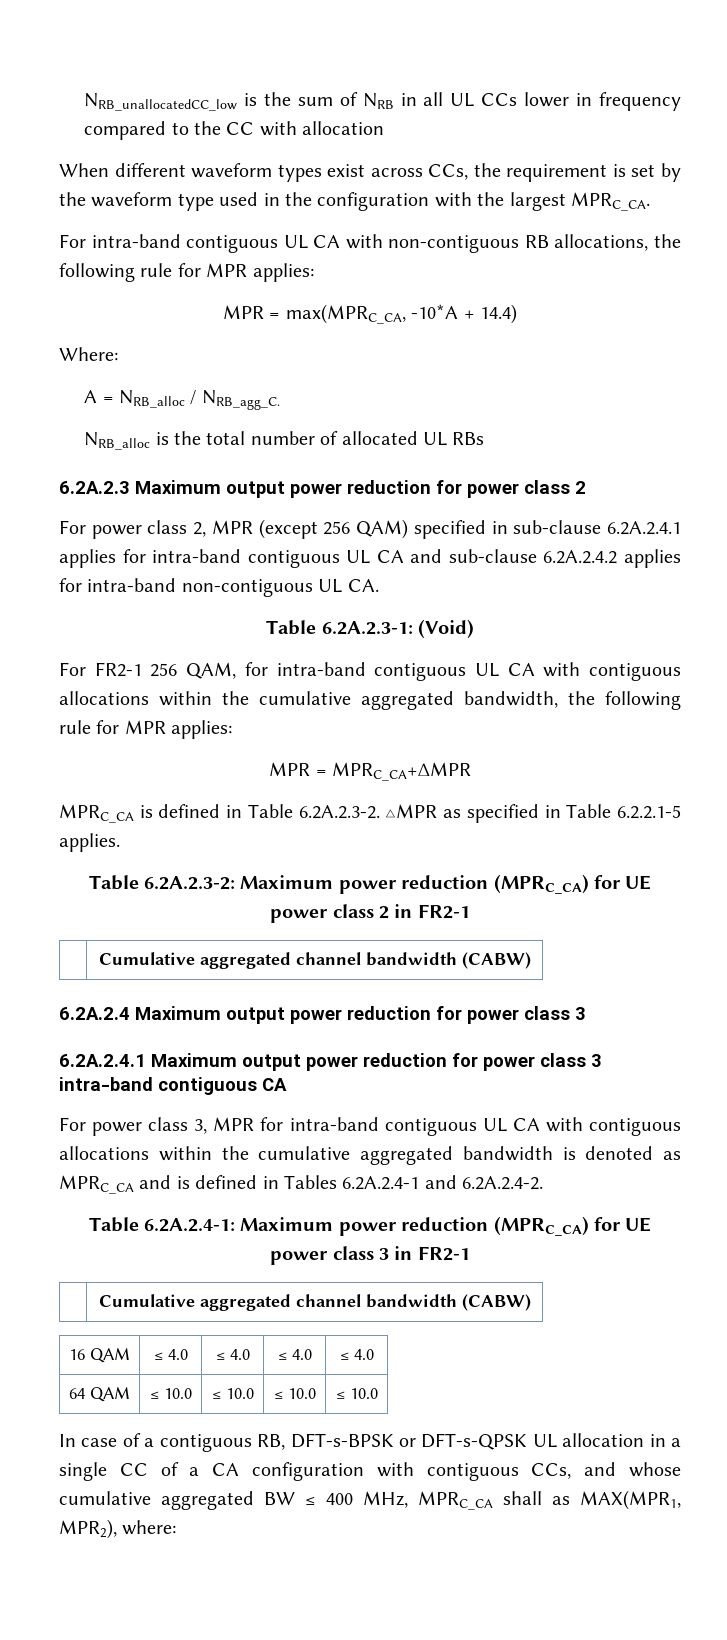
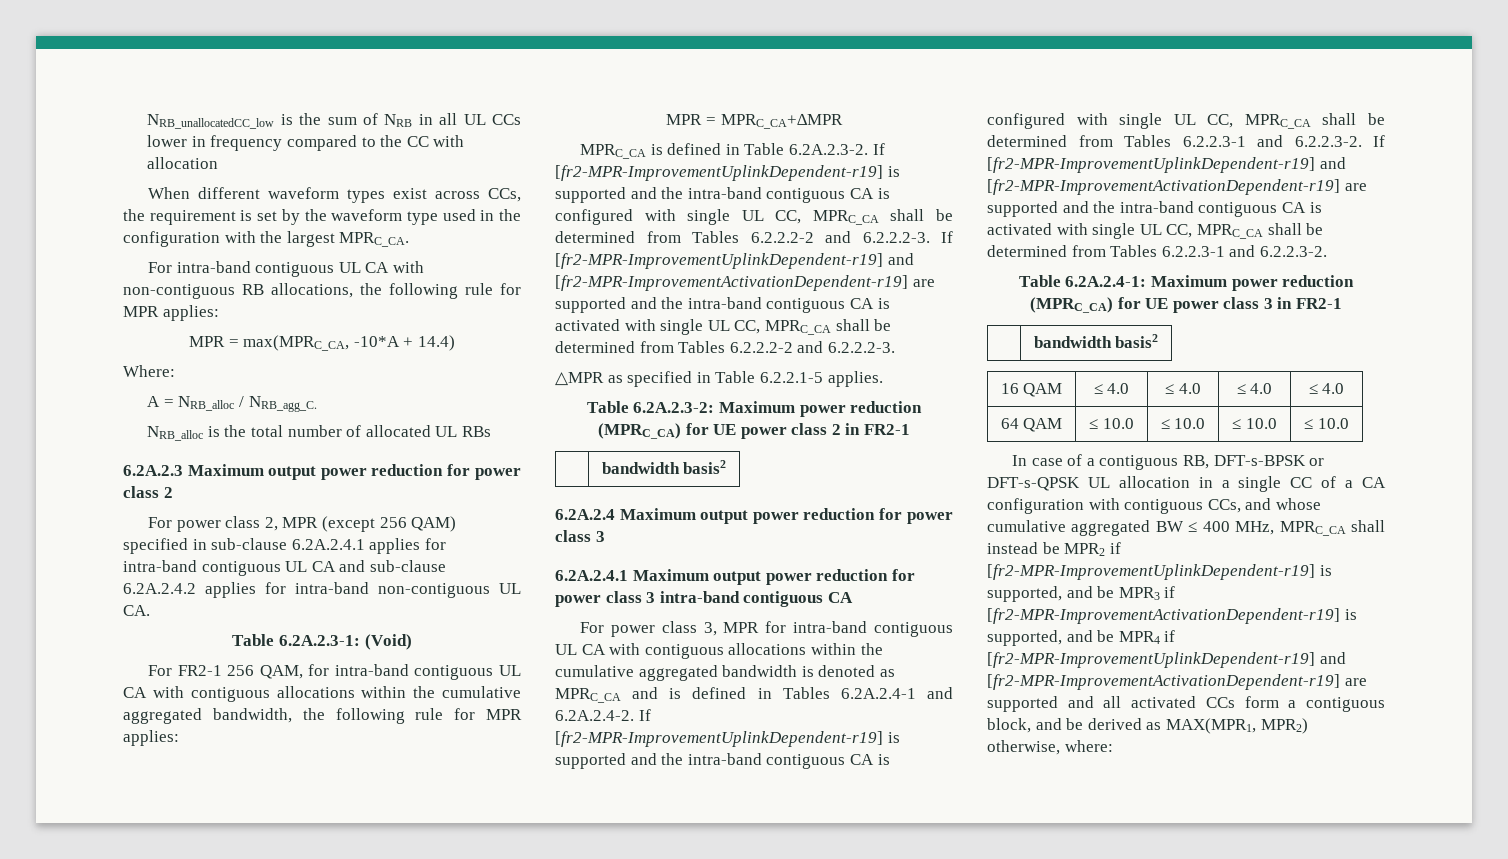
- MPRC_CA is defined in Table 6.2A.2.3-2. △MPR as specified in Table 6.2.2.1-5 applies.
+ MPRC_CA is defined in Table 6.2A.2.3-2. If [fr2-MPR-ImprovementUplinkDependent-r19] is supported and the intra-band contiguous CA is configured with single UL CC, MPRC_CA shall be determined from Tables 6.2.2.2-2 and 6.2.2.2-3. If [fr2-MPR-ImprovementUplinkDependent-r19] and [fr2-MPR-ImprovementActivationDependent-r19] are supported and the intra-band contiguous CA is activated with single UL CC, MPRC_CA shall be determined from Tables 6.2.2.2-2 and 6.2.2.2-3.
+ △MPR as specified in Table 6.2.2.1-5 applies.
  Table 6.2A.2.3-2: Maximum power reduction (MPRC_CA) for UE power class 2 in FR2-1
- | Cumulative aggregated channel bandwidth (CABW)
+ | bandwidth basis2
- For power class 3, MPR for intra-band contiguous UL CA with contiguous allocations within the cumulative aggregated bandwidth is denoted as MPRC_CA and is defined in Tables 6.2A.2.4-1 and 6.2A.2.4-2.
+ For power class 3, MPR for intra-band contiguous UL CA with contiguous allocations within the cumulative aggregated bandwidth is denoted as MPRC_CA and is defined in Tables 6.2A.2.4-1 and 6.2A.2.4-2. If [fr2-MPR-ImprovementUplinkDependent-r19] is supported and the intra-band contiguous CA is configured with single UL CC, MPRC_CA shall be determined from Tables 6.2.2.3-1 and 6.2.2.3-2. If [fr2-MPR-ImprovementUplinkDependent-r19] and [fr2-MPR-ImprovementActivationDependent-r19] are supported and the intra-band contiguous CA is activated with single UL CC, MPRC_CA shall be determined from Tables 6.2.2.3-1 and 6.2.2.3-2.
  Table 6.2A.2.4-1: Maximum power reduction (MPRC_CA) for UE power class 3 in FR2-1
- | Cumulative aggregated channel bandwidth (CABW)
+ | bandwidth basis2
- In case of a contiguous RB, DFT-s-BPSK or DFT-s-QPSK UL allocation in a single CC of a CA configuration with contiguous CCs, and whose cumulative aggregated BW ≤ 400 MHz, MPRC_CA shall as MAX(MPR1, MPR2), where:
+ In case of a contiguous RB, DFT-s-BPSK or DFT-s-QPSK UL allocation in a single CC of a CA configuration with contiguous CCs, and whose cumulative aggregated BW ≤ 400 MHz, MPRC_CA shall instead be MPR2 if [fr2-MPR-ImprovementUplinkDependent-r19] is supported, and be MPR3 if [fr2-MPR-ImprovementActivationDependent-r19] is supported, and be MPR4 if [fr2-MPR-ImprovementUplinkDependent-r19] and [fr2-MPR-ImprovementActivationDependent-r19] are supported and all activated CCs form a contiguous block, and be derived as MAX(MPR1, MPR2) otherwise, where:

